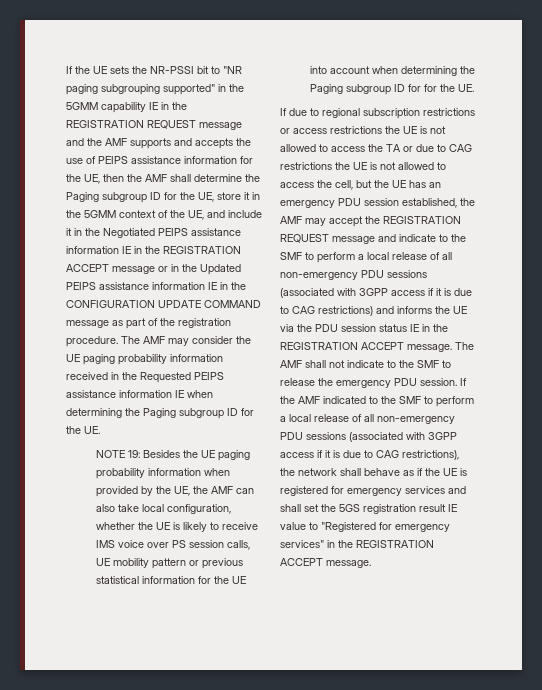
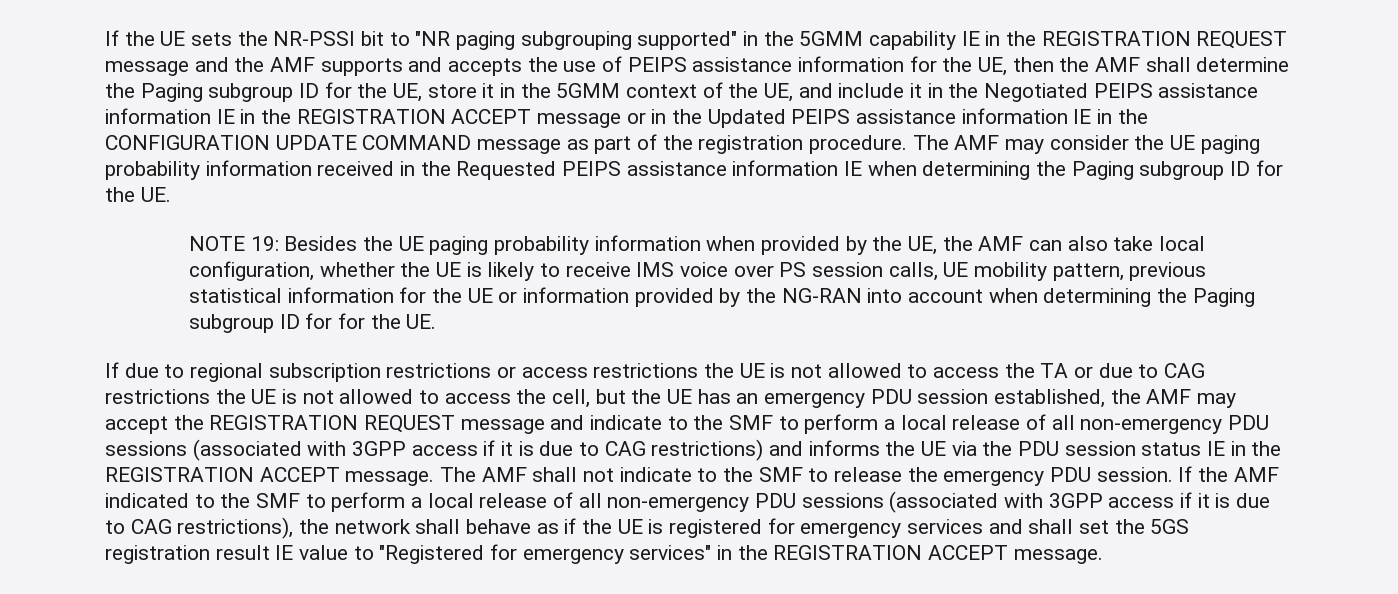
- NOTE 19: Besides the UE paging probability information when provided by the UE, the AMF can also take local configuration, whether the UE is likely to receive IMS voice over PS session calls, UE mobility pattern or previous statistical information for the UE into account when determining the Paging subgroup ID for for the UE.
+ NOTE 19: Besides the UE paging probability information when provided by the UE, the AMF can also take local configuration, whether the UE is likely to receive IMS voice over PS session calls, UE mobility pattern, previous statistical information for the UE or information provided by the NG-RAN into account when determining the Paging subgroup ID for for the UE.

